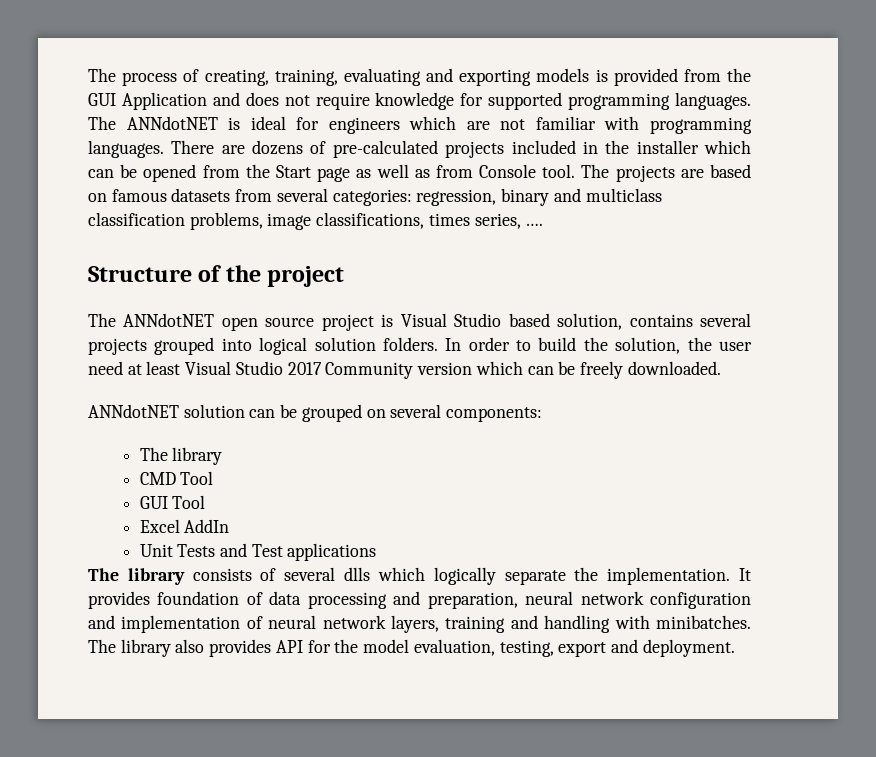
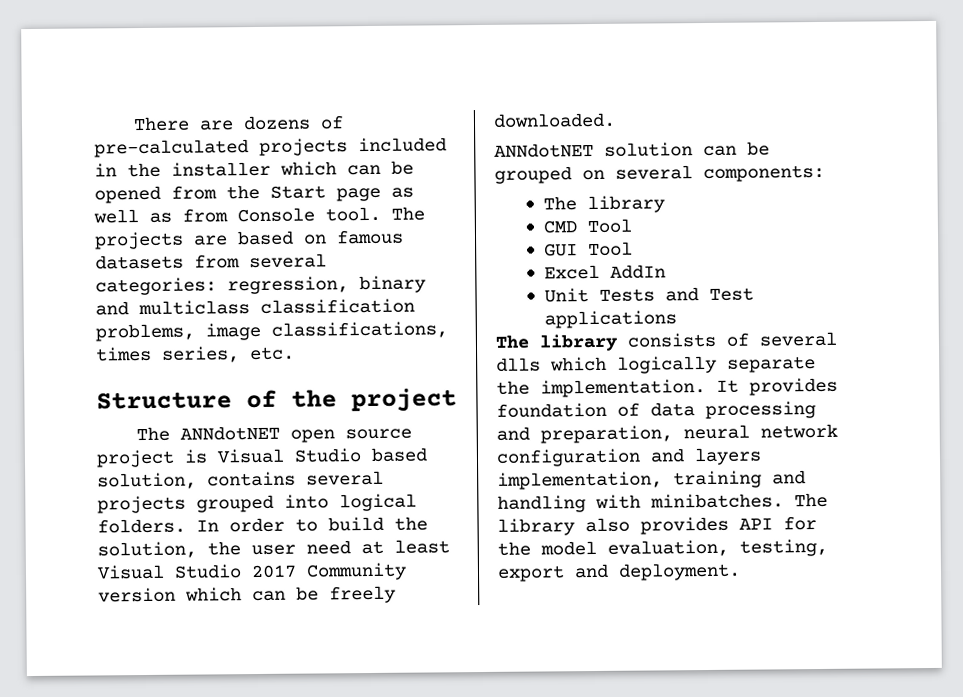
- The process of creating, training, evaluating and exporting models is provided from the GUI Application and does not require knowledge for supported programming languages. The ANNdotNET is ideal for engineers which are not familiar with programming languages.
- The projects are based on famous datasets from several categories: regression, binary and multiclass classification problems, image classifications, times series, ….
+ The projects are based on famous datasets from several categories: regression, binary and multiclass classification problems, image classifications, times series, etc.
- The ANNdotNET open source project is Visual Studio based solution, contains several projects grouped into logical solution folders.
+ The ANNdotNET open source project is Visual Studio based solution, contains several projects grouped into logical folders.
- It provides foundation of data processing and preparation, neural network configuration and implementation of neural network layers, training and handling with minibatches.
+ It provides foundation of data processing and preparation, neural network configuration and layers implementation, training and handling with minibatches.

